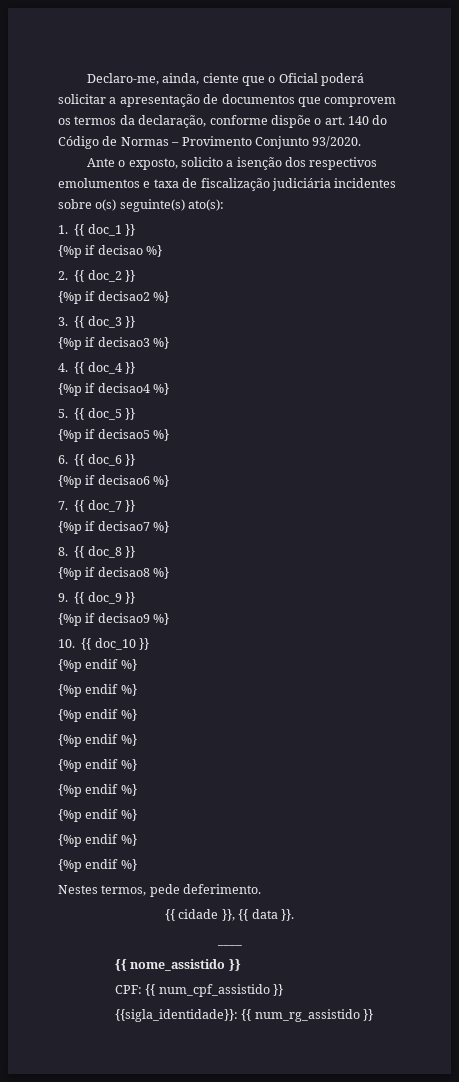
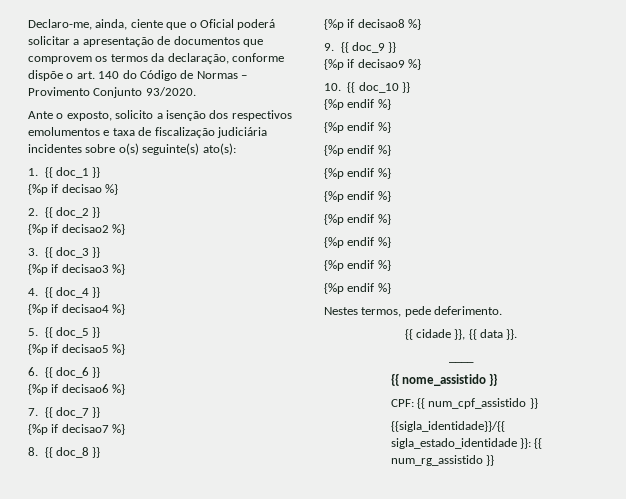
- {{sigla_identidade}}: {{ num_rg_assistido }}
+ {{sigla_identidade}}/{{ sigla_estado_identidade }}: {{ num_rg_assistido }}

